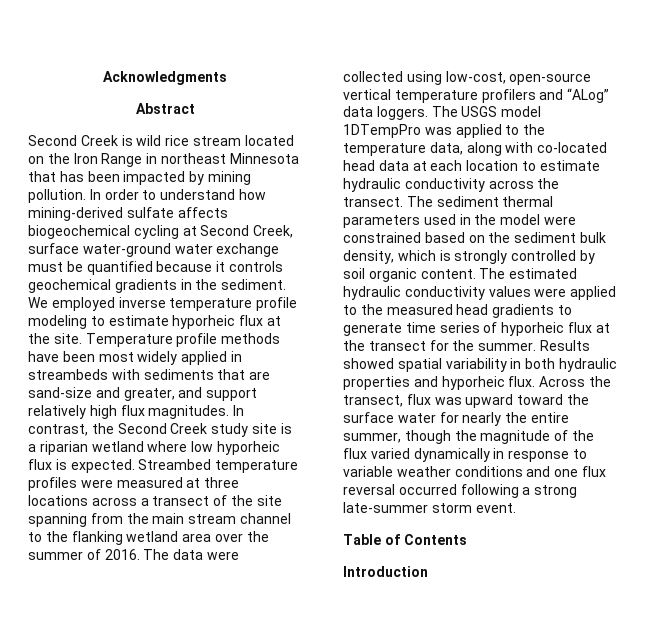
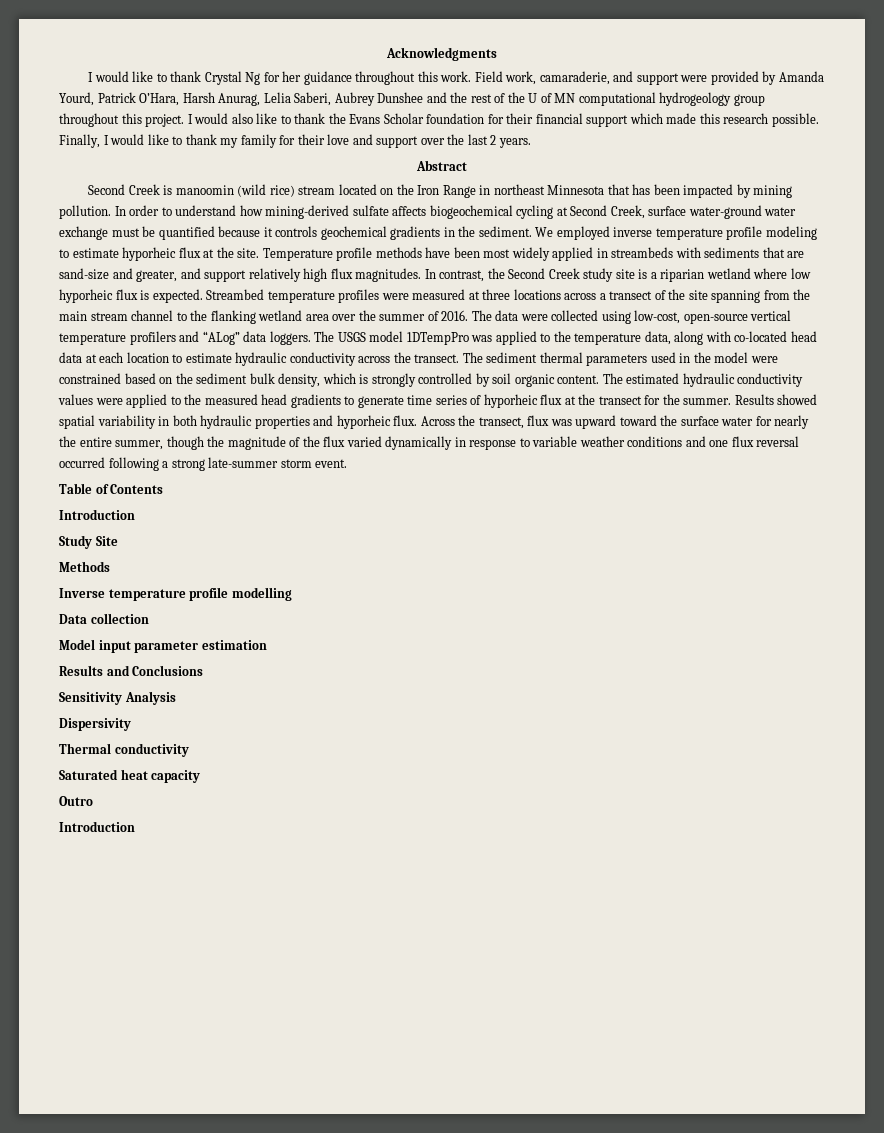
+ I would like to thank Crystal Ng for her guidance throughout this work. Field work, camaraderie, and support were provided by Amanda Yourd, Patrick O’Hara, Harsh Anurag, Lelia Saberi, Aubrey Dunshee and the rest of the U of MN computational hydrogeology group throughout this project. I would also like to thank the Evans Scholar foundation for their financial support which made this research possible. Finally, I would like to thank my family for their love and support over the last 2 years.
- Second Creek is wild rice stream located on the Iron Range in northeast Minnesota that has been impacted by mining pollution.
+ Second Creek is manoomin (wild rice) stream located on the Iron Range in northeast Minnesota that has been impacted by mining pollution.
+ Study Site
+ Methods
+ Inverse temperature profile modelling
+ Data collection
+ Model input parameter estimation
+ Results and Conclusions
+ Sensitivity Analysis
+ Dispersivity
+ Thermal conductivity
+ Saturated heat capacity
+ Outro
+ Introduction

